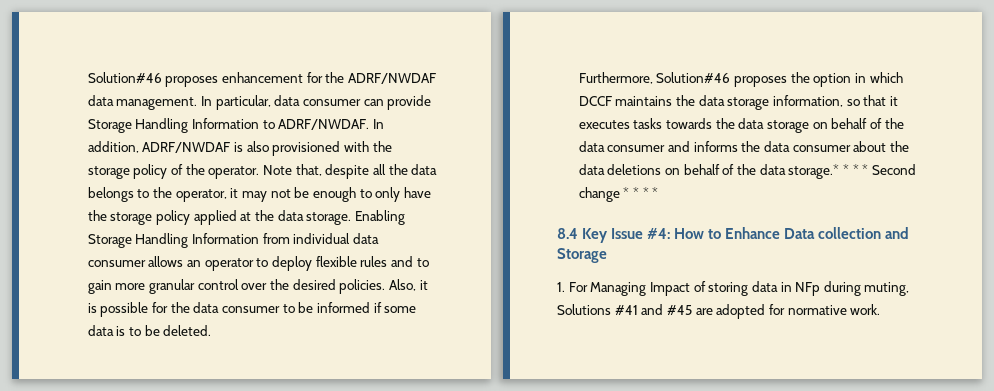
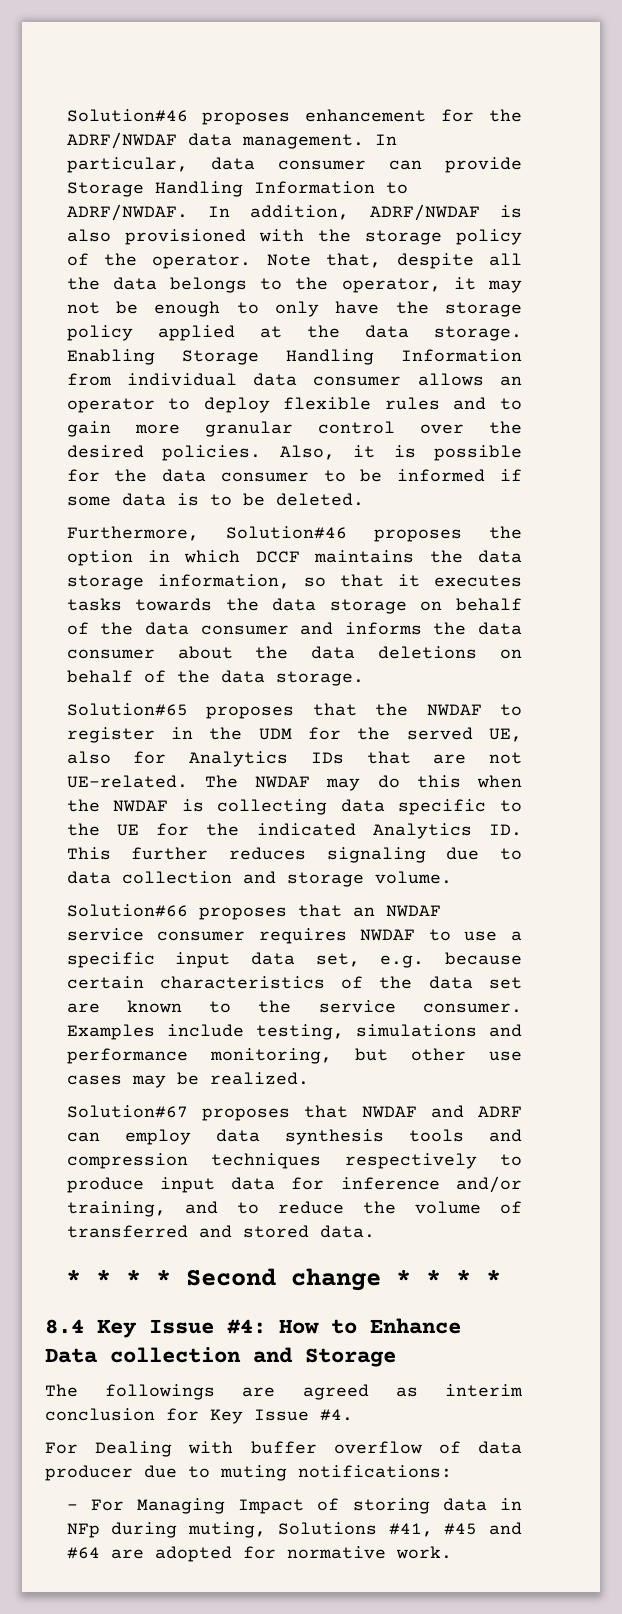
- Furthermore, Solution#46 proposes the option in which DCCF maintains the data storage information, so that it executes tasks towards the data storage on behalf of the data consumer and informs the data consumer about the data deletions on behalf of the data storage.* * * * Second change * * * *
+ Furthermore, Solution#46 proposes the option in which DCCF maintains the data storage information, so that it executes tasks towards the data storage on behalf of the data consumer and informs the data consumer about the data deletions on behalf of the data storage.
+ Solution#65 proposes that the NWDAF to register in the UDM for the served UE, also for Analytics IDs that are not UE-related. The NWDAF may do this when the NWDAF is collecting data specific to the UE for the indicated Analytics ID. This further reduces signaling due to data collection and storage volume.
+ Solution#66 proposes that an NWDAF service consumer requires NWDAF to use a specific input data set, e.g. because certain characteristics of the data set are known to the service consumer. Examples include testing, simulations and performance monitoring, but other use cases may be realized.
+ Solution#67 proposes that NWDAF and ADRF can employ data synthesis tools and compression techniques respectively to produce input data for inference and/or training, and to reduce the volume of transferred and stored data.
+ * * * * Second change * * * *
- 1. For Managing Impact of storing data in NFp during muting, Solutions #41 and #45 are adopted for normative work.
+ The followings are agreed as interim conclusion for Key Issue #4.
+ For Dealing with buffer overflow of data producer due to muting notifications:
+ - For Managing Impact of storing data in NFp during muting, Solutions #41, #45 and #64 are adopted for normative work.

